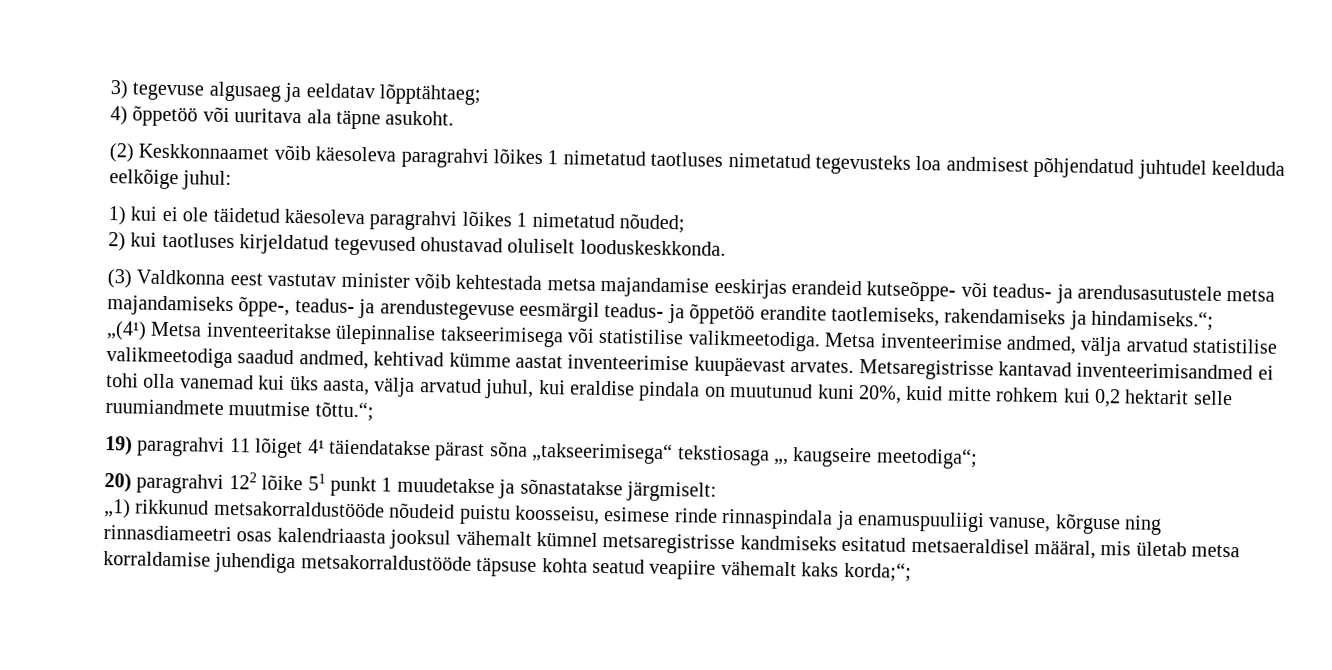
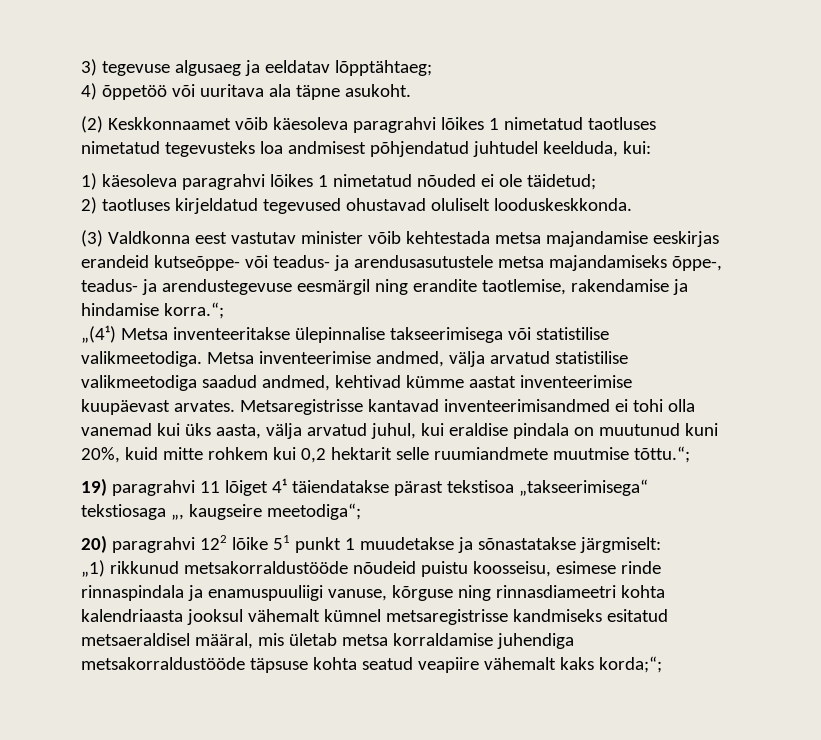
- (2) Keskkonnaamet võib käesoleva paragrahvi lõikes 1 nimetatud taotluses nimetatud tegevusteks loa andmisest põhjendatud juhtudel keelduda eelkõige juhul:
- 1) kui ei ole täidetud käesoleva paragrahvi lõikes 1 nimetatud nõuded;
+ (2) Keskkonnaamet võib käesoleva paragrahvi lõikes 1 nimetatud taotluses nimetatud tegevusteks loa andmisest põhjendatud juhtudel keelduda, kui:
+ 1) käesoleva paragrahvi lõikes 1 nimetatud nõuded ei ole täidetud;
- 2) kui taotluses kirjeldatud tegevused ohustavad oluliselt looduskeskkonda.
+ 2) taotluses kirjeldatud tegevused ohustavad oluliselt looduskeskkonda.
- (3) Valdkonna eest vastutav minister võib kehtestada metsa majandamise eeskirjas erandeid kutseõppe- või teadus- ja arendusasutustele metsa majandamiseks õppe-, teadus- ja arendustegevuse eesmärgil teadus- ja õppetöö erandite taotlemiseks, rakendamiseks ja hindamiseks.“;
+ (3) Valdkonna eest vastutav minister võib kehtestada metsa majandamise eeskirjas erandeid kutseõppe- või teadus- ja arendusasutustele metsa majandamiseks õppe-, teadus- ja arendustegevuse eesmärgil ning erandite taotlemise, rakendamise ja hindamise korra.“;
- 19) paragrahvi 11 lõiget 4¹ täiendatakse pärast sõna „takseerimisega“ tekstiosaga „, kaugseire meetodiga“;
+ 19) paragrahvi 11 lõiget 4¹ täiendatakse pärast tekstisoa „takseerimisega“ tekstiosaga „, kaugseire meetodiga“;
- „1) rikkunud metsakorraldustööde nõudeid puistu koosseisu, esimese rinde rinnaspindala ja enamuspuuliigi vanuse, kõrguse ning rinnasdiameetri osas kalendriaasta jooksul vähemalt kümnel metsaregistrisse kandmiseks esitatud metsaeraldisel määral, mis ületab metsa korraldamise juhendiga metsakorraldustööde täpsuse kohta seatud veapiire vähemalt kaks korda;“;
+ „1) rikkunud metsakorraldustööde nõudeid puistu koosseisu, esimese rinde rinnaspindala ja enamuspuuliigi vanuse, kõrguse ning rinnasdiameetri kohta kalendriaasta jooksul vähemalt kümnel metsaregistrisse kandmiseks esitatud metsaeraldisel määral, mis ületab metsa korraldamise juhendiga metsakorraldustööde täpsuse kohta seatud veapiire vähemalt kaks korda;“;

